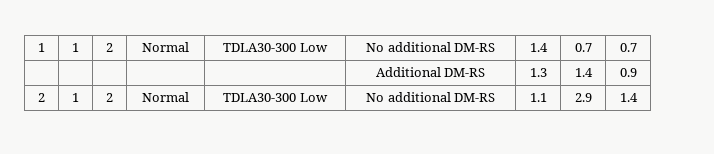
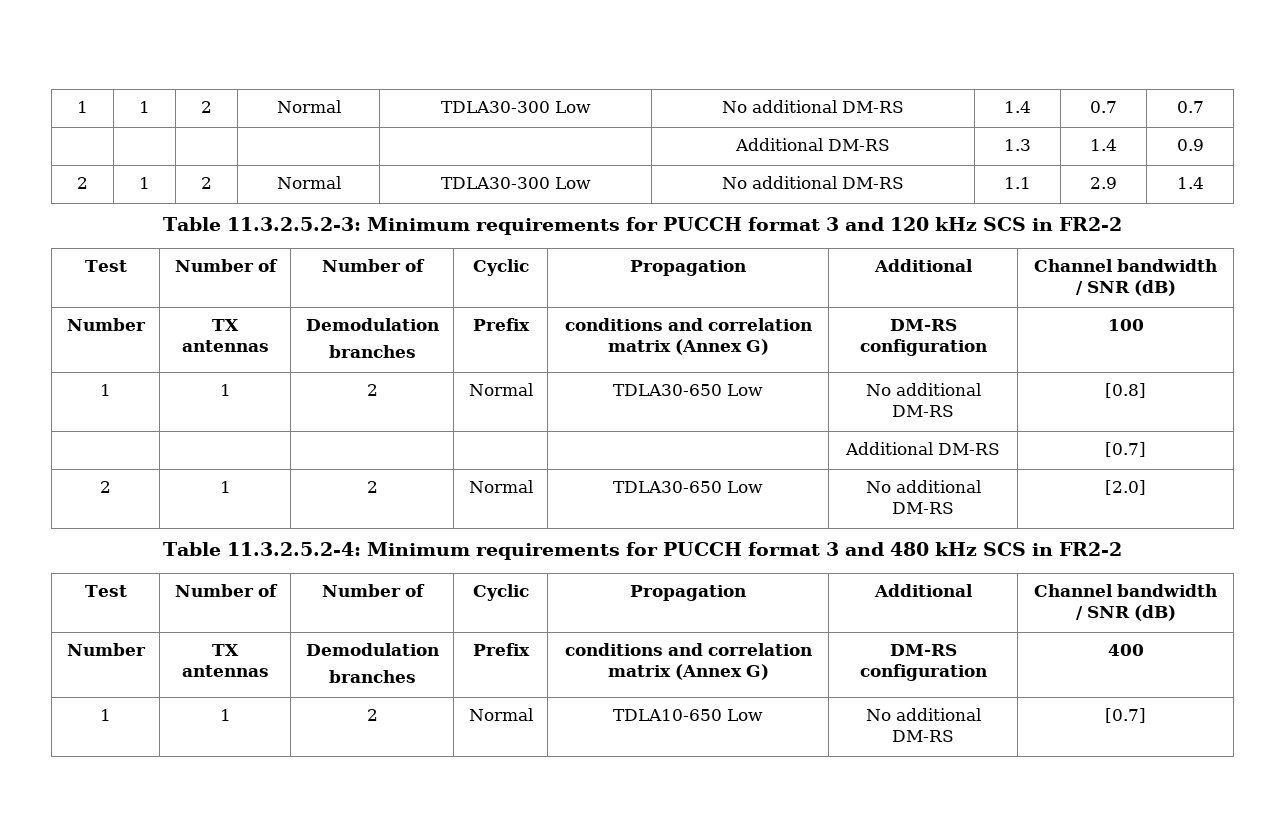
+ Table 11.3.2.5.2-3: Minimum requirements for PUCCH format 3 and 120 kHz SCS in FR2-2
+ Test | Number of | Number of | Cyclic | Propagation | Additional | Channel bandwidth / SNR (dB)
+ Number | TX antennas | Demodulation
+ branches | Prefix | conditions and correlation matrix (Annex G) | DM-RS configuration | 100
+ 1 | 1 | 2 | Normal | TDLA30-650 Low | No additional DM-RS | [0.8]
+ | | | | | Additional DM-RS | [0.7]
+ 2 | 1 | 2 | Normal | TDLA30-650 Low | No additional DM-RS | [2.0]
+ Table 11.3.2.5.2-4: Minimum requirements for PUCCH format 3 and 480 kHz SCS in FR2-2
+ Test | Number of | Number of | Cyclic | Propagation | Additional | Channel bandwidth / SNR (dB)
+ Number | TX antennas | Demodulation
+ branches | Prefix | conditions and correlation matrix (Annex G) | DM-RS configuration | 400
+ 1 | 1 | 2 | Normal | TDLA10-650 Low | No additional DM-RS | [0.7]

